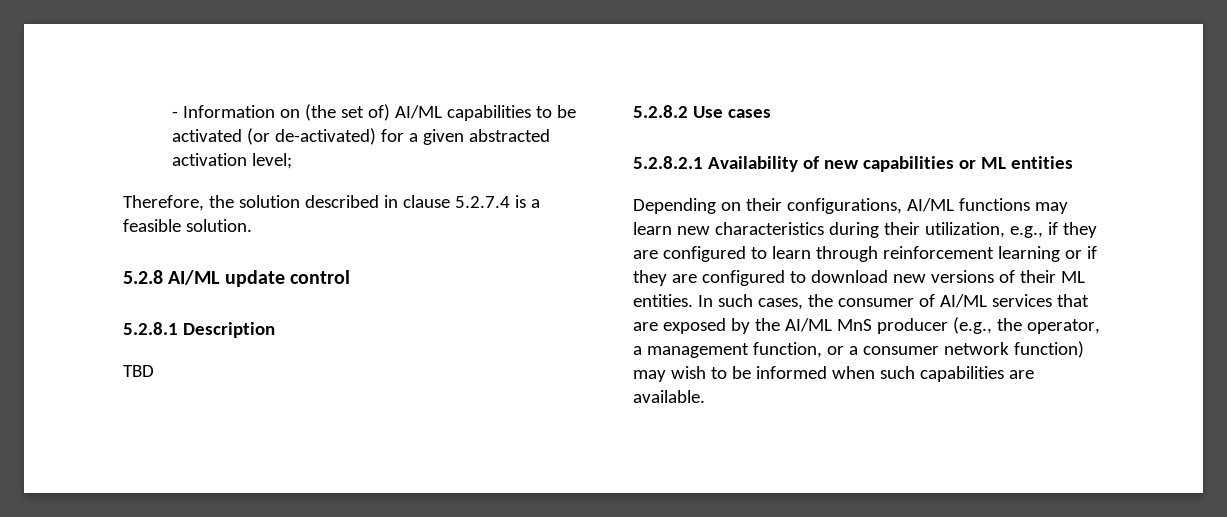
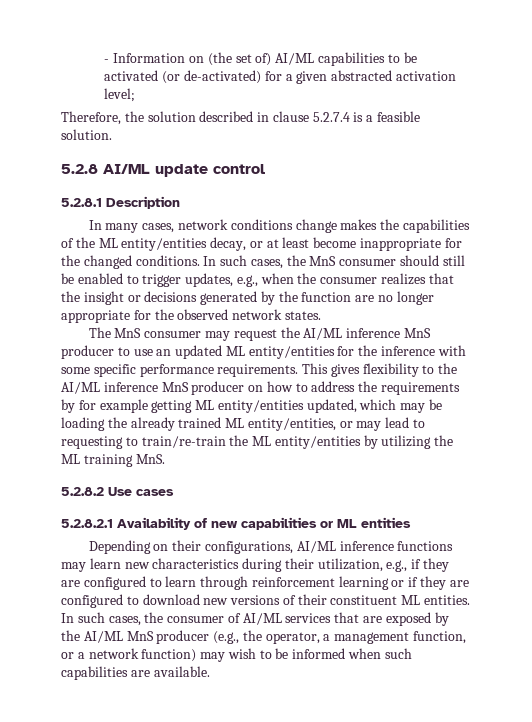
- TBD
+ In many cases, network conditions change makes the capabilities of the ML entity/entities decay, or at least become inappropriate for the changed conditions. In such cases, the MnS consumer should still be enabled to trigger updates, e.g., when the consumer realizes that the insight or decisions generated by the function are no longer appropriate for the observed network states.
+ The MnS consumer may request the AI/ML inference MnS producer to use an updated ML entity/entities for the inference with some specific performance requirements. This gives flexibility to the AI/ML inference MnS producer on how to address the requirements by for example getting ML entity/entities updated, which may be loading the already trained ML entity/entities, or may lead to requesting to train/re-train the ML entity/entities by utilizing the ML training MnS.
- Depending on their configurations, AI/ML functions may learn new characteristics during their utilization, e.g., if they are configured to learn through reinforcement learning or if they are configured to download new versions of their ML entities.
+ Depending on their configurations, AI/ML inference functions may learn new characteristics during their utilization, e.g., if they are configured to learn through reinforcement learning or if they are configured to download new versions of their constituent ML entities.
- In such cases, the consumer of AI/ML services that are exposed by the AI/ML MnS producer (e.g., the operator, a management function, or a consumer network function) may wish to be informed when such capabilities are available.
+ In such cases, the consumer of AI/ML services that are exposed by the AI/ML MnS producer (e.g., the operator, a management function, or a network function) may wish to be informed when such capabilities are available.

